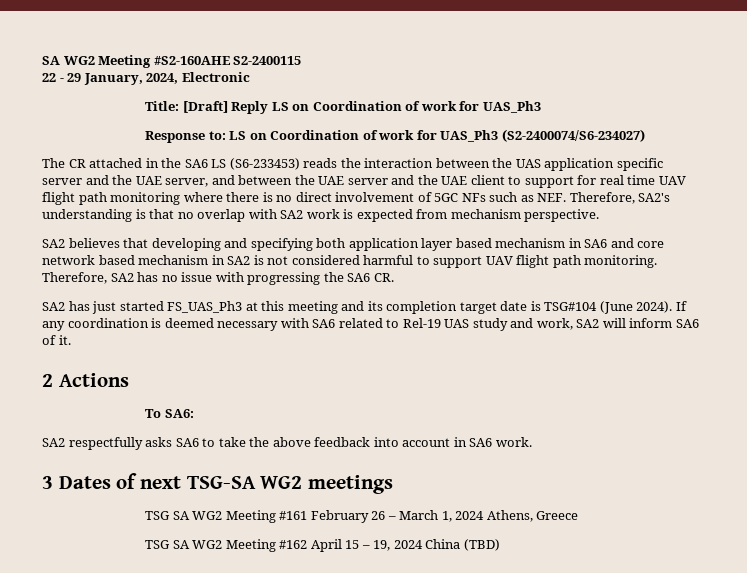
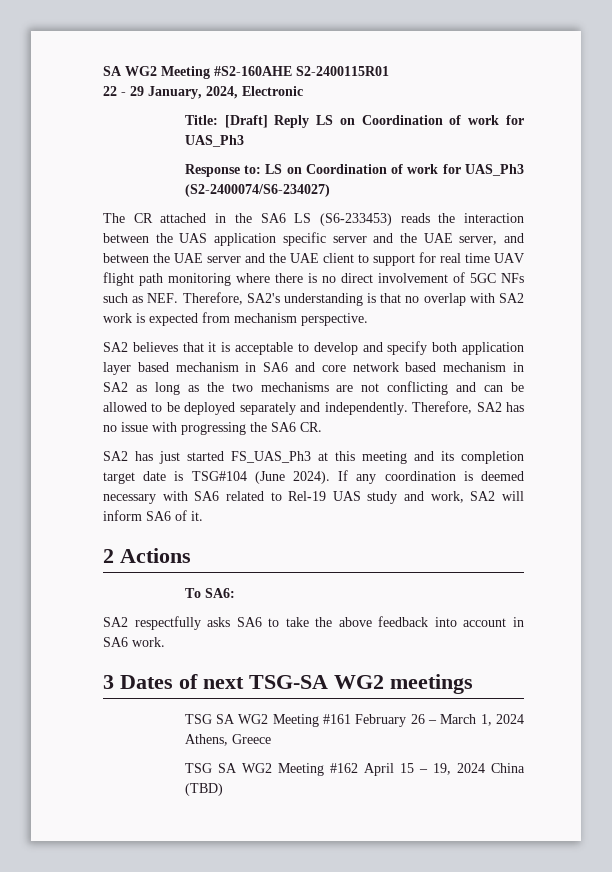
- SA WG2 Meeting #S2-160AHE S2-2400115
+ SA WG2 Meeting #S2-160AHE S2-2400115R01
- SA2 believes that developing and specifying both application layer based mechanism in SA6 and core network based mechanism in SA2 is not considered harmful to support UAV flight path monitoring.
+ SA2 believes that it is acceptable to develop and specify both application layer based mechanism in SA6 and core network based mechanism in SA2 as long as the two mechanisms are not conflicting and can be allowed to be deployed separately and independently.

